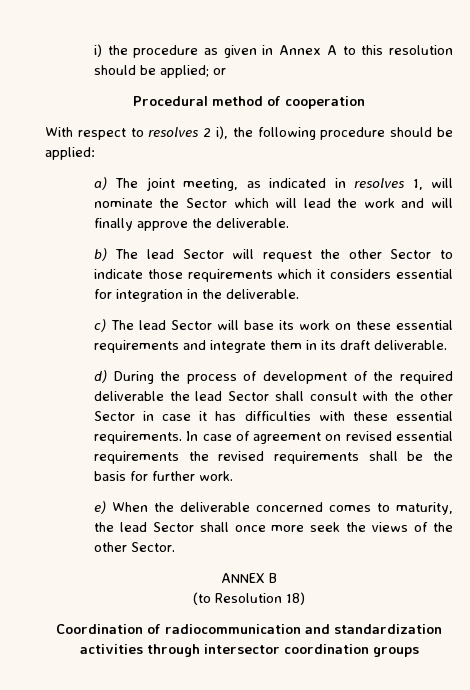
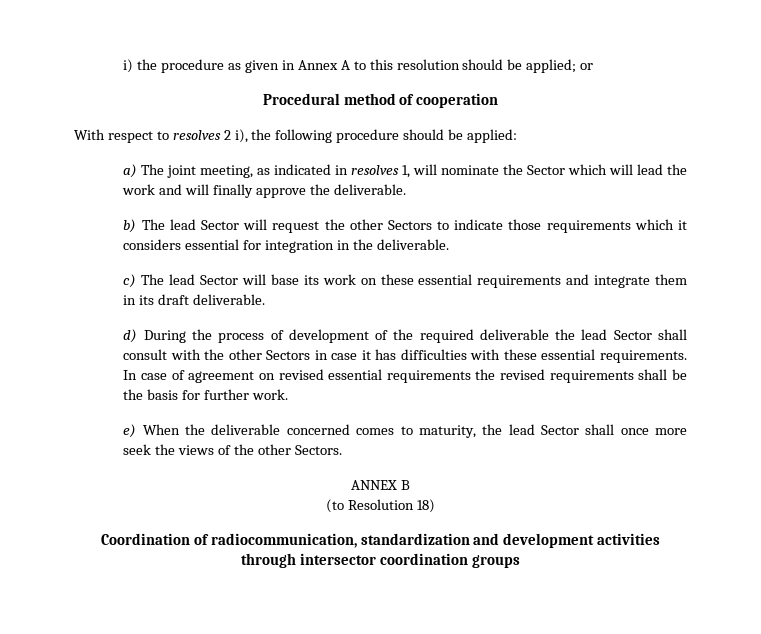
- b) The lead Sector will request the other Sector to indicate those requirements which it considers essential for integration in the deliverable.
+ b) The lead Sector will request the other Sectors to indicate those requirements which it considers essential for integration in the deliverable.
- d) During the process of development of the required deliverable the lead Sector shall consult with the other Sector in case it has difficulties with these essential requirements.
+ d) During the process of development of the required deliverable the lead Sector shall consult with the other Sectors in case it has difficulties with these essential requirements.
- e) When the deliverable concerned comes to maturity, the lead Sector shall once more seek the views of the other Sector.
+ e) When the deliverable concerned comes to maturity, the lead Sector shall once more seek the views of the other Sectors.
- Coordination of radiocommunication and standardization activities through intersector coordination groups
+ Coordination of radiocommunication, standardization and development activities through intersector coordination groups

